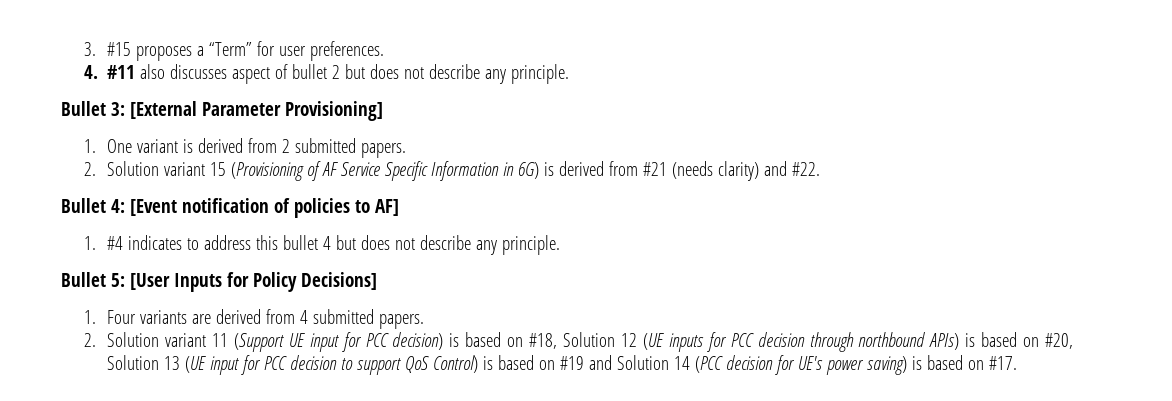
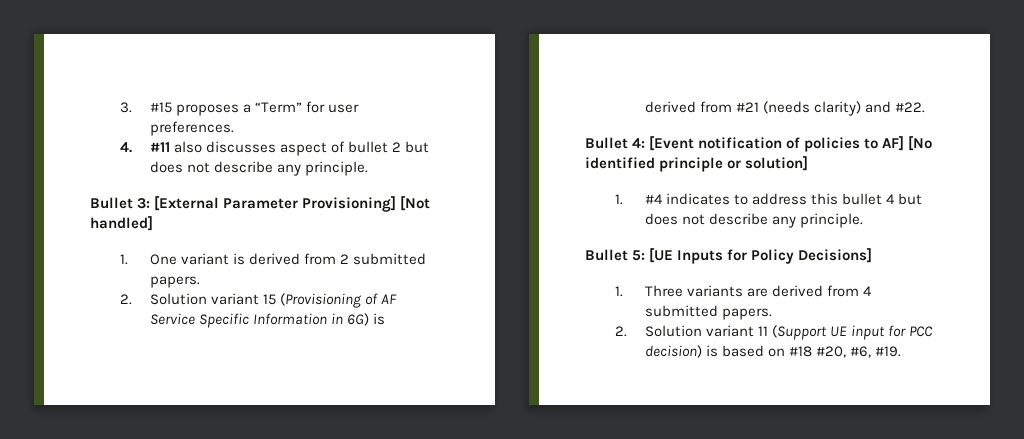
- Bullet 3: [External Parameter Provisioning]
+ Bullet 3: [External Parameter Provisioning] [Not handled]
- Bullet 4: [Event notification of policies to AF]
+ Bullet 4: [Event notification of policies to AF] [No identified principle or solution]
- Bullet 5: [User Inputs for Policy Decisions]
+ Bullet 5: [UE Inputs for Policy Decisions]
- 1. Four variants are derived from 4 submitted papers.
+ 1. Three variants are derived from 4 submitted papers.
- 2. Solution variant 11 (Support UE input for PCC decision) is based on #18, Solution 12 (UE inputs for PCC decision through northbound APIs) is based on #20, Solution 13 (UE input for PCC decision to support QoS Control) is based on #19 and Solution 14 (PCC decision for UE's power saving) is based on #17.
+ 2. Solution variant 11 (Support UE input for PCC decision) is based on #18 #20, #6, #19.

